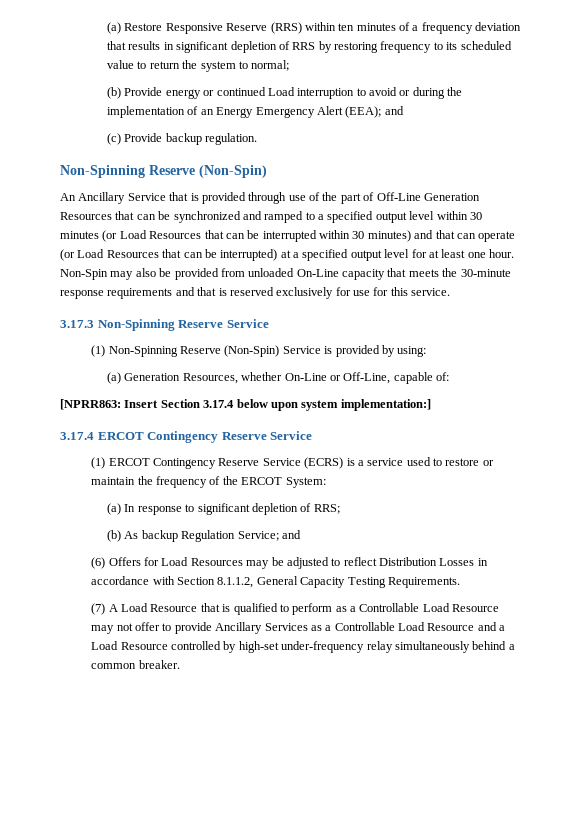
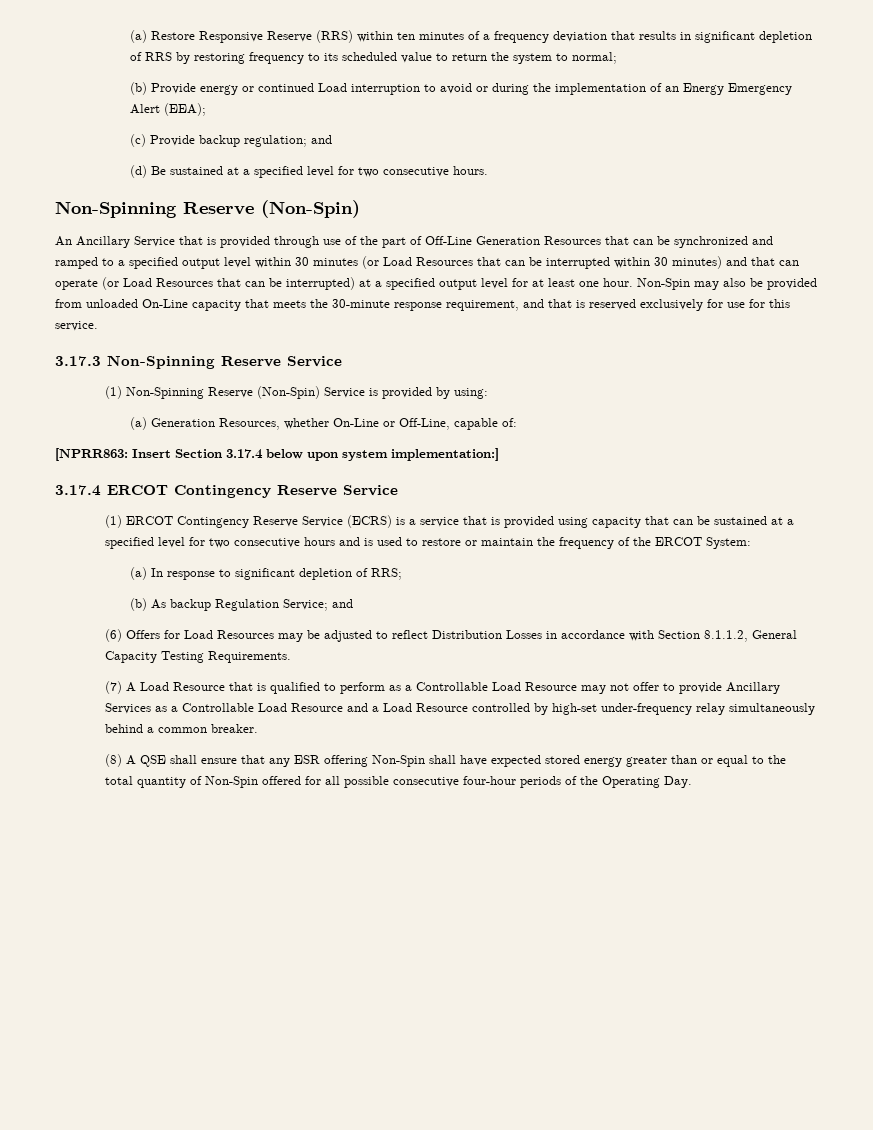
- (b) Provide energy or continued Load interruption to avoid or during the implementation of an Energy Emergency Alert (EEA); and
+ (b) Provide energy or continued Load interruption to avoid or during the implementation of an Energy Emergency Alert (EEA);
- (c) Provide backup regulation.
+ (c) Provide backup regulation; and
+ (d) Be sustained at a specified level for two consecutive hours.
- Non-Spin may also be provided from unloaded On-Line capacity that meets the 30-minute response requirements and that is reserved exclusively for use for this service.
+ Non-Spin may also be provided from unloaded On-Line capacity that meets the 30-minute response requirement, and that is reserved exclusively for use for this service.
- (1) ERCOT Contingency Reserve Service (ECRS) is a service used to restore or maintain the frequency of the ERCOT System:
+ (1) ERCOT Contingency Reserve Service (ECRS) is a service that is provided using capacity that can be sustained at a specified level for two consecutive hours and is used to restore or maintain the frequency of the ERCOT System:
+ (8) A QSE shall ensure that any ESR offering Non-Spin shall have expected stored energy greater than or equal to the total quantity of Non-Spin offered for all possible consecutive four-hour periods of the Operating Day.

